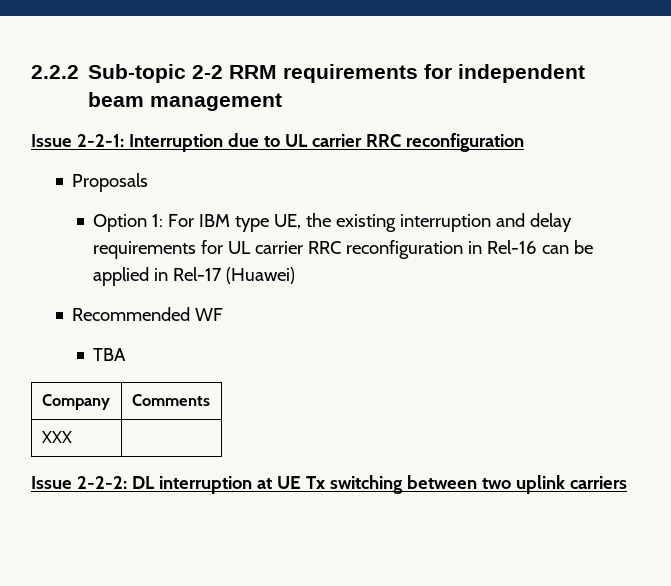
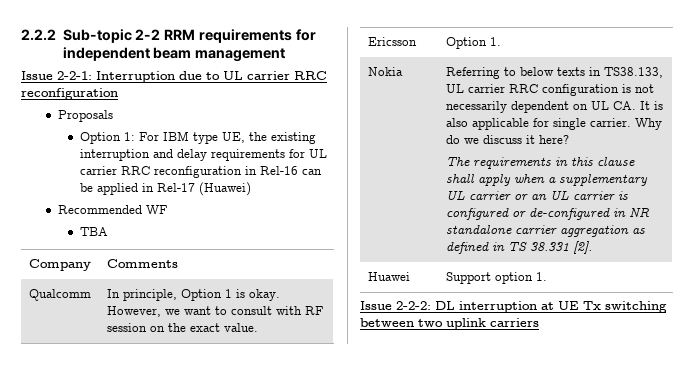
- XXX |
+ Qualcomm | In principle, Option 1 is okay. However, we want to consult with RF session on the exact value.
+ Ericsson | Option 1.
+ Nokia | Referring to below texts in TS38.133, UL carrier RRC configuration is not necessarily dependent on UL CA. It is also applicable for single carrier. Why do we discuss it here?
+ The requirements in this clause shall apply when a supplementary UL carrier or an UL carrier is configured or de-configured in NR standalone carrier aggregation as defined in TS 38.331 [2].
+ Huawei | Support option 1.

